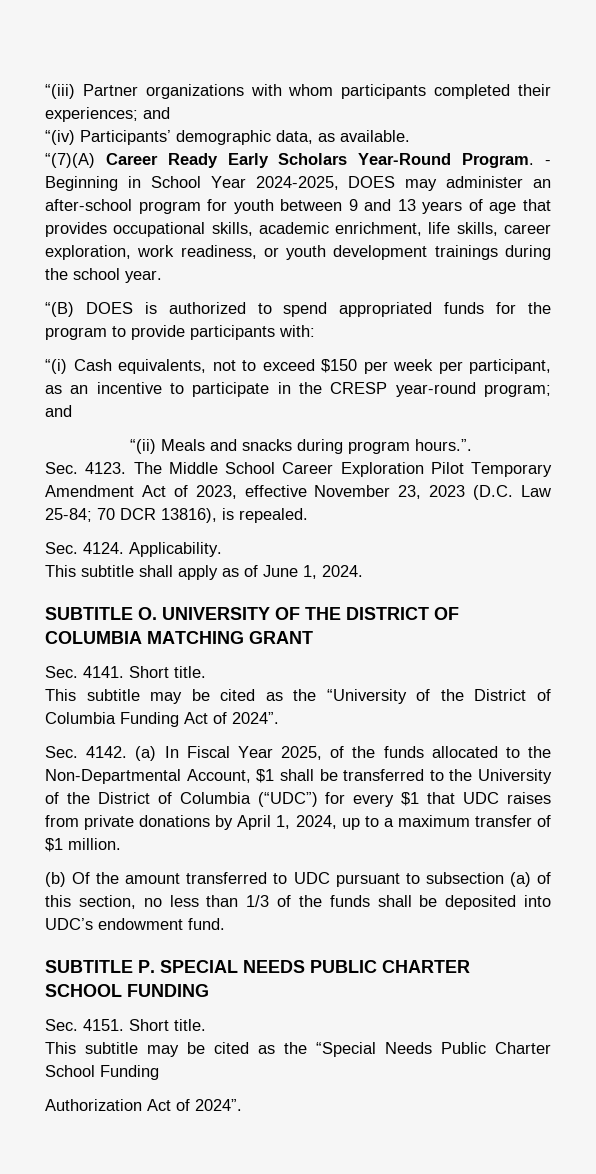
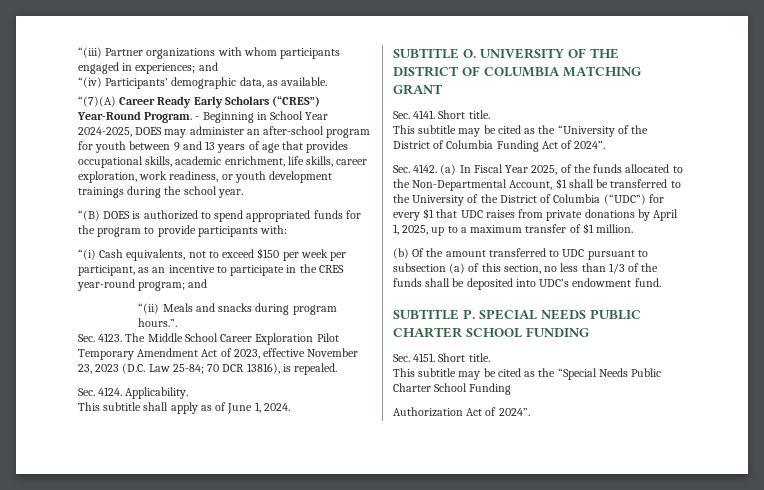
- “(iii) Partner organizations with whom participants completed their experiences; and
+ “(iii) Partner organizations with whom participants engaged in experiences; and
- “(7)(A) Career Ready Early Scholars Year-Round Program.
+ “(7)(A) Career Ready Early Scholars (“CRES”) Year-Round Program.
- “(i) Cash equivalents, not to exceed $150 per week per participant, as an incentive to participate in the CRESP year-round program; and
+ “(i) Cash equivalents, not to exceed $150 per week per participant, as an incentive to participate in the CRES year-round program; and
- (a) In Fiscal Year 2025, of the funds allocated to the Non-Departmental Account, $1 shall be transferred to the University of the District of Columbia (“UDC”) for every $1 that UDC raises from private donations by April 1, 2024, up to a maximum transfer of $1 million.
+ (a) In Fiscal Year 2025, of the funds allocated to the Non-Departmental Account, $1 shall be transferred to the University of the District of Columbia (“UDC”) for every $1 that UDC raises from private donations by April 1, 2025, up to a maximum transfer of $1 million.

